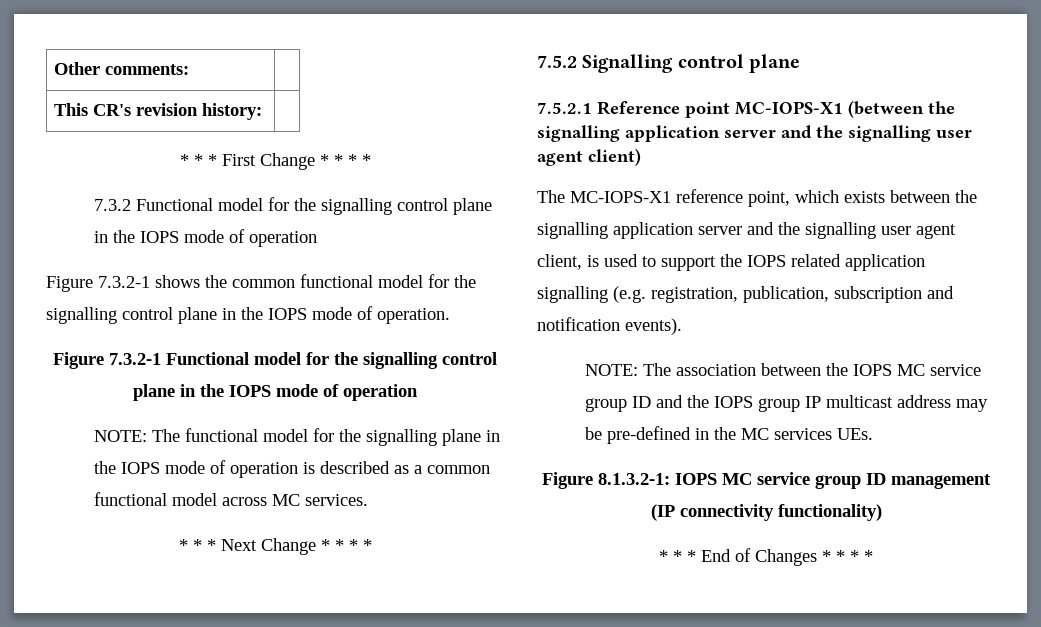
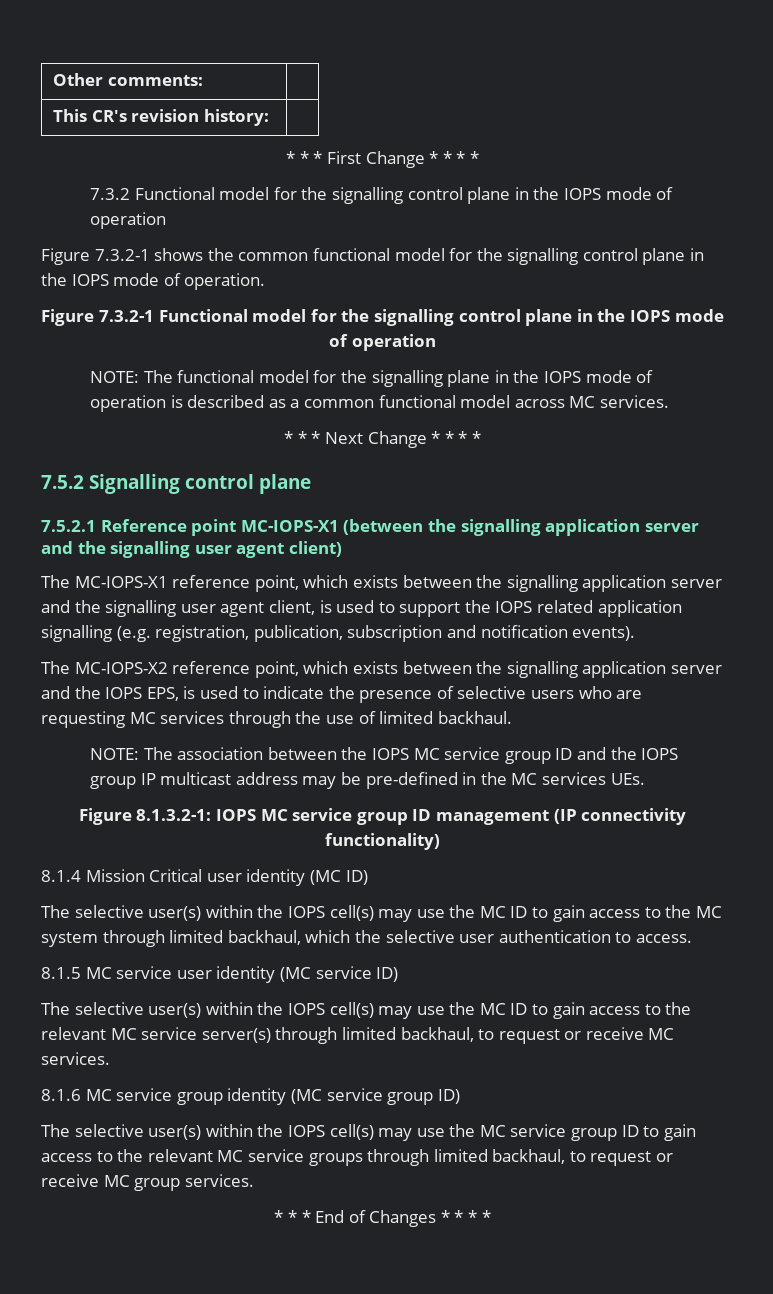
+ The MC-IOPS-X2 reference point, which exists between the signalling application server and the IOPS EPS, is used to indicate the presence of selective users who are requesting MC services through the use of limited backhaul.
+ 8.1.4 Mission Critical user identity (MC ID)
+ The selective user(s) within the IOPS cell(s) may use the MC ID to gain access to the MC system through limited backhaul, which the selective user authentication to access.
+ 8.1.5 MC service user identity (MC service ID)
+ The selective user(s) within the IOPS cell(s) may use the MC ID to gain access to the relevant MC service server(s) through limited backhaul, to request or receive MC services.
+ 8.1.6 MC service group identity (MC service group ID)
+ The selective user(s) within the IOPS cell(s) may use the MC service group ID to gain access to the relevant MC service groups through limited backhaul, to request or receive MC group services.

